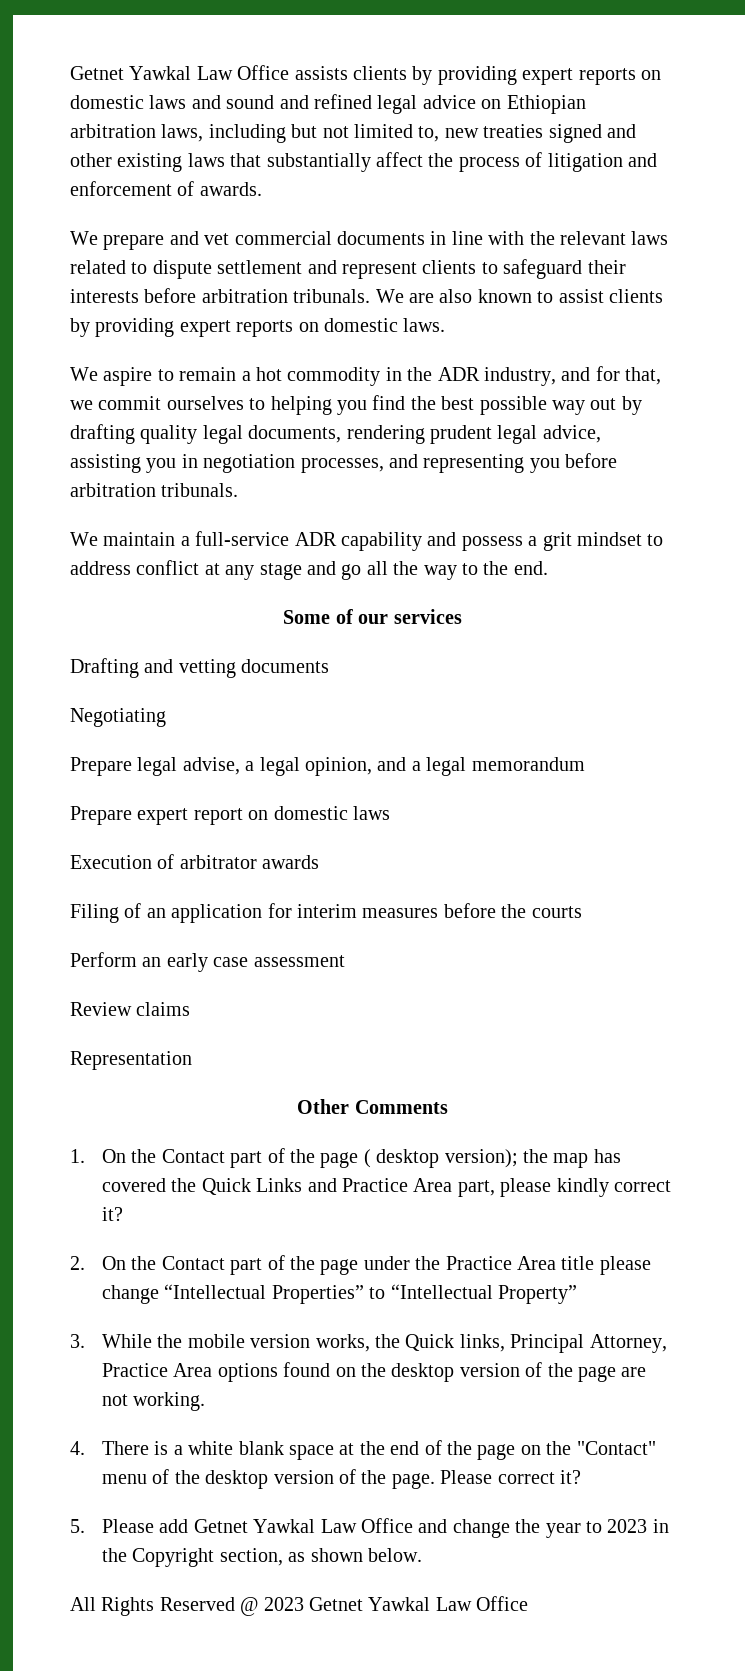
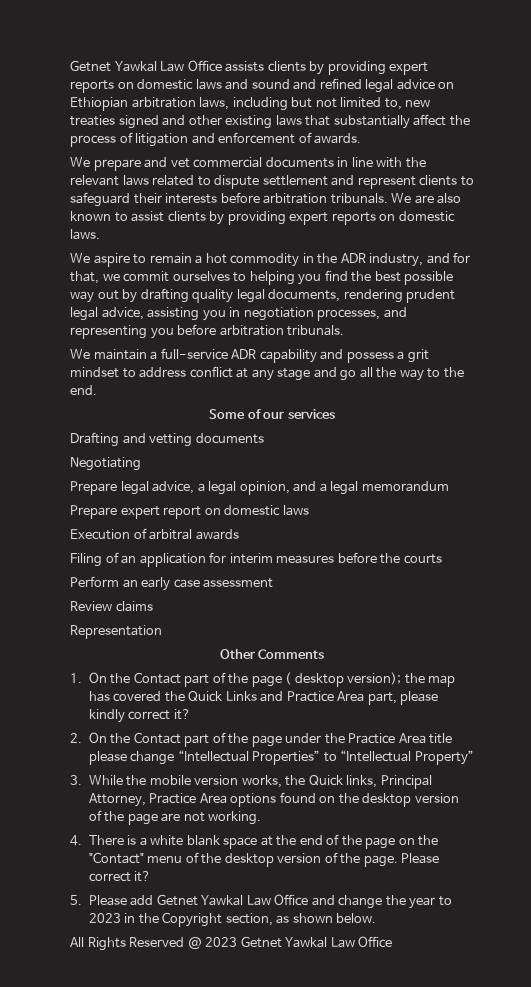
- Prepare legal advise, a legal opinion, and a legal memorandum
+ Prepare legal advice, a legal opinion, and a legal memorandum
- Execution of arbitrator awards
+ Execution of arbitral awards

